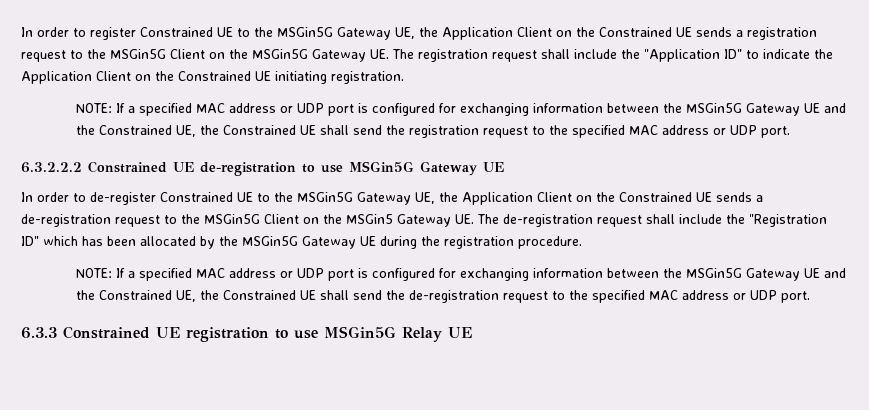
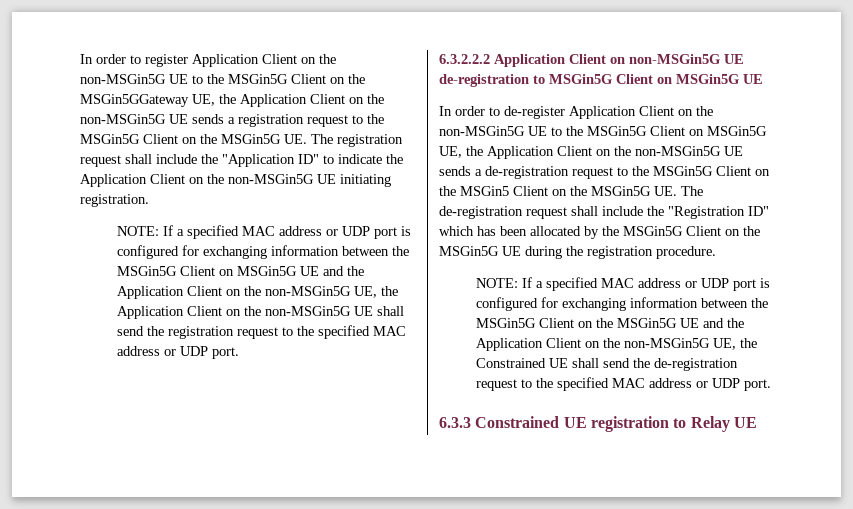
- In order to register Constrained UE to the MSGin5G Gateway UE, the Application Client on the Constrained UE sends a registration request to the MSGin5G Client on the MSGin5G Gateway UE. The registration request shall include the "Application ID" to indicate the Application Client on the Constrained UE initiating registration.
+ In order to register Application Client on the non-MSGin5G UE to the MSGin5G Client on the MSGin5GGateway UE, the Application Client on the non-MSGin5G UE sends a registration request to the MSGin5G Client on the MSGin5G UE. The registration request shall include the "Application ID" to indicate the Application Client on the non-MSGin5G UE initiating registration.
- NOTE: If a specified MAC address or UDP port is configured for exchanging information between the MSGin5G Gateway UE and the Constrained UE, the Constrained UE shall send the registration request to the specified MAC address or UDP port.
+ NOTE: If a specified MAC address or UDP port is configured for exchanging information between the MSGin5G Client on MSGin5G UE and the Application Client on the non-MSGin5G UE, the Application Client on the non-MSGin5G UE shall send the registration request to the specified MAC address or UDP port.
- 6.3.2.2.2 Constrained UE de-registration to use MSGin5G Gateway UE
+ 6.3.2.2.2 Application Client on non-MSGin5G UE de-registration to MSGin5G Client on MSGin5G UE
- In order to de-register Constrained UE to the MSGin5G Gateway UE, the Application Client on the Constrained UE sends a de-registration request to the MSGin5G Client on the MSGin5 Gateway UE. The de-registration request shall include the "Registration ID" which has been allocated by the MSGin5G Gateway UE during the registration procedure.
+ In order to de-register Application Client on the non-MSGin5G UE to the MSGin5G Client on MSGin5G UE, the Application Client on the non-MSGin5G UE sends a de-registration request to the MSGin5G Client on the MSGin5 Client on the MSGin5G UE. The de-registration request shall include the "Registration ID" which has been allocated by the MSGin5G Client on the MSGin5G UE during the registration procedure.
- NOTE: If a specified MAC address or UDP port is configured for exchanging information between the MSGin5G Gateway UE and the Constrained UE, the Constrained UE shall send the de-registration request to the specified MAC address or UDP port.
+ NOTE: If a specified MAC address or UDP port is configured for exchanging information between the MSGin5G Client on the MSGin5G UE and the Application Client on the non-MSGin5G UE, the Constrained UE shall send the de-registration request to the specified MAC address or UDP port.
- 6.3.3 Constrained UE registration to use MSGin5G Relay UE
+ 6.3.3 Constrained UE registration to Relay UE

